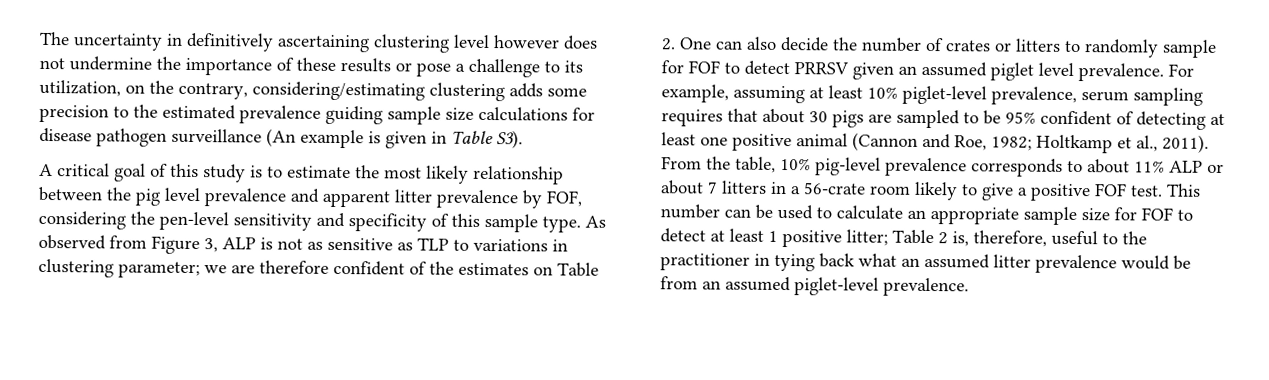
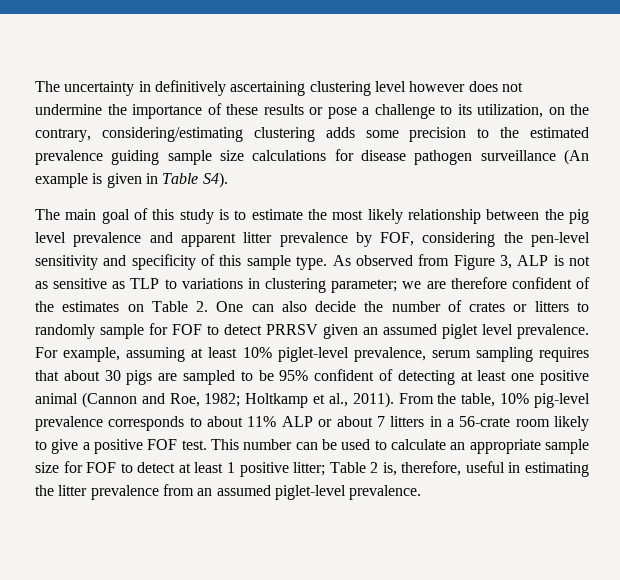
- The uncertainty in definitively ascertaining clustering level however does not undermine the importance of these results or pose a challenge to its utilization, on the contrary, considering/estimating clustering adds some precision to the estimated prevalence guiding sample size calculations for disease pathogen surveillance (An example is given in Table S3).
- A critical goal of this study is to estimate the most likely relationship between the pig level prevalence and apparent litter prevalence by FOF, considering the pen-level sensitivity and specificity of this sample type.
+ The uncertainty in definitively ascertaining clustering level however does not undermine the importance of these results or pose a challenge to its utilization, on the contrary, considering/estimating clustering adds some precision to the estimated prevalence guiding sample size calculations for disease pathogen surveillance (An example is given in Table S4).
+ The main goal of this study is to estimate the most likely relationship between the pig level prevalence and apparent litter prevalence by FOF, considering the pen-level sensitivity and specificity of this sample type.
- This number can be used to calculate an appropriate sample size for FOF to detect at least 1 positive litter; Table 2 is, therefore, useful to the practitioner in tying back what an assumed litter prevalence would be from an assumed piglet-level prevalence.
+ This number can be used to calculate an appropriate sample size for FOF to detect at least 1 positive litter; Table 2 is, therefore, useful in estimating the litter prevalence from an assumed piglet-level prevalence.

